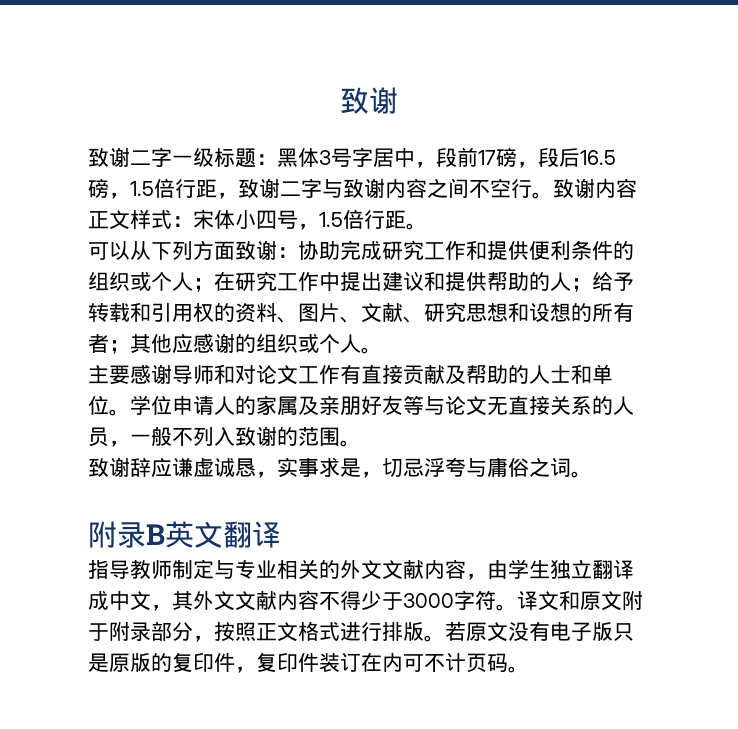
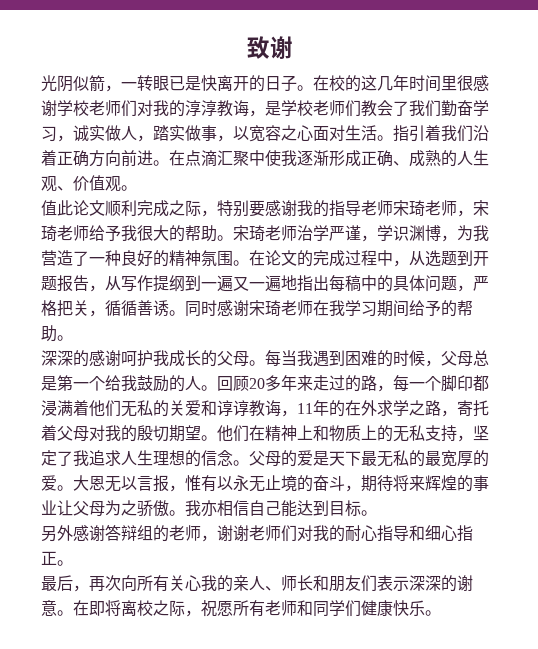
- 致谢二字一级标题：黑体3号字居中，段前17磅，段后16.5磅，1.5倍行距，致谢二字与致谢内容之间不空行。致谢内容正文样式：宋体小四号，1.5倍行距。
- 可以从下列方面致谢：协助完成研究工作和提供便利条件的组织或个人；在研究工作中提出建议和提供帮助的人；给予转载和引用权的资料、图片、文献、研究思想和设想的所有者；其他应感谢的组织或个人。
- 主要感谢导师和对论文工作有直接贡献及帮助的人士和单位。学位申请人的家属及亲朋好友等与论文无直接关系的人员，一般不列入致谢的范围。
- 致谢辞应谦虚诚恳，实事求是，切忌浮夸与庸俗之词。
- 附录B英文翻译
- 指导教师制定与专业相关的外文文献内容，由学生独立翻译成中文，其外文文献内容不得少于3000字符。译文和原文附于附录部分，按照正文格式进行排版。若原文没有电子版只是原版的复印件，复印件装订在内可不计页码。
+ 光阴似箭，一转眼已是快离开的日子。在校的这几年时间里很感谢学校老师们对我的淳淳教诲，是学校老师们教会了我们勤奋学习，诚实做人，踏实做事，以宽容之心面对生活。指引着我们沿着正确方向前进。在点滴汇聚中使我逐渐形成正确、成熟的人生观、价值观。
+ 值此论文顺利完成之际，特别要感谢我的指导老师宋琦老师，宋琦老师给予我很大的帮助。宋琦老师治学严谨，学识渊博，为我营造了一种良好的精神氛围。在论文的完成过程中，从选题到开题报告，从写作提纲到一遍又一遍地指出每稿中的具体问题，严格把关，循循善诱。同时感谢宋琦老师在我学习期间给予的帮助。
+ 深深的感谢呵护我成长的父母。每当我遇到困难的时候，父母总是第一个给我鼓励的人。回顾20多年来走过的路，每一个脚印都浸满着他们无私的关爱和谆谆教诲，11年的在外求学之路，寄托着父母对我的殷切期望。他们在精神上和物质上的无私支持，坚定了我追求人生理想的信念。父母的爱是天下最无私的最宽厚的爱。大恩无以言报，惟有以永无止境的奋斗，期待将来辉煌的事业让父母为之骄傲。我亦相信自己能达到目标。
+ 另外感谢答辩组的老师，谢谢老师们对我的耐心指导和细心指正。
+ 最后，再次向所有关心我的亲人、师长和朋友们表示深深的谢意。在即将离校之际，祝愿所有老师和同学们健康快乐。

